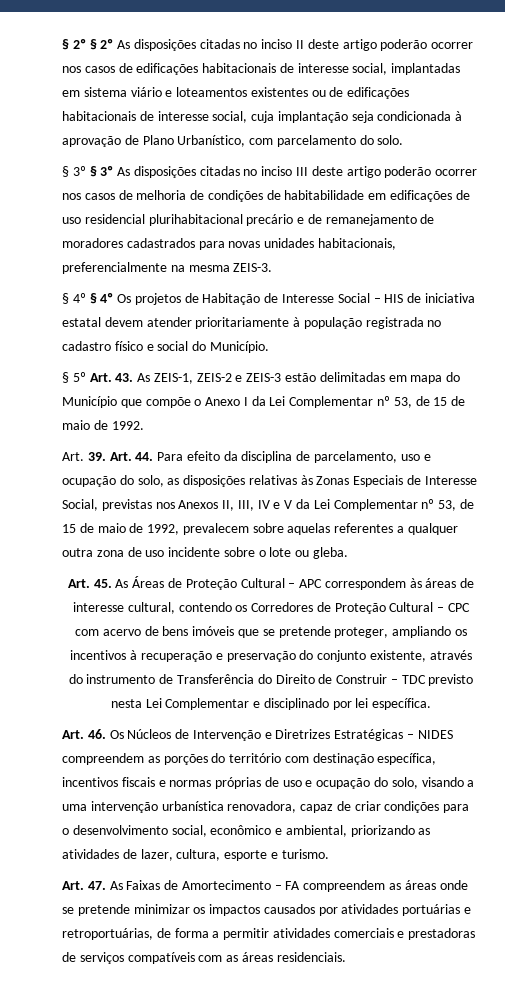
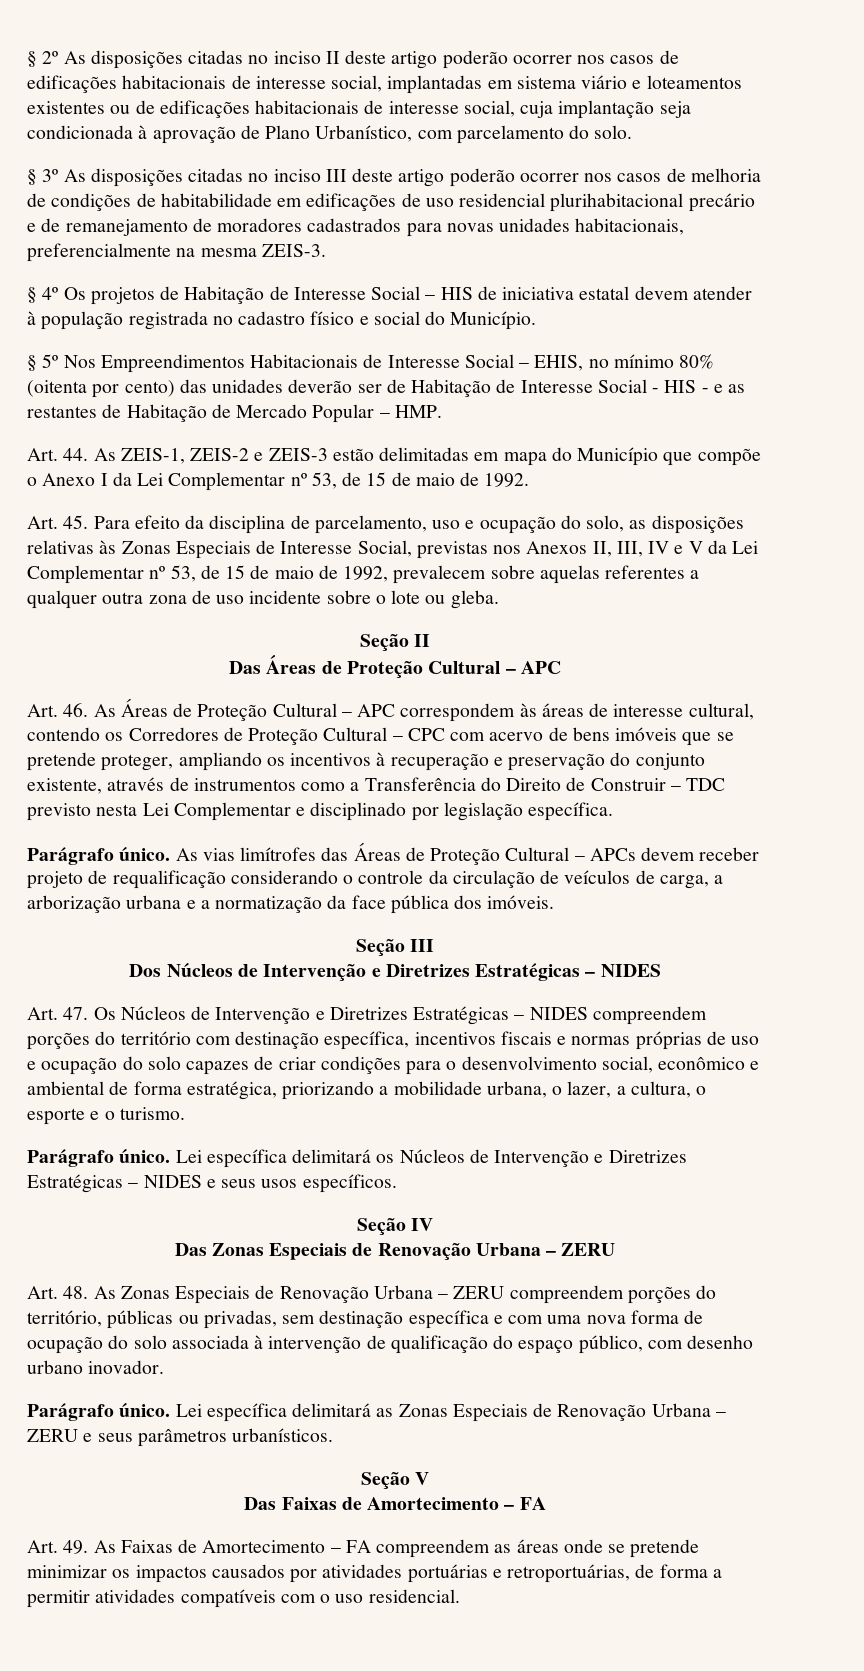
- § 2º § 2º As disposições citadas no inciso II deste artigo poderão ocorrer nos casos de edificações habitacionais de interesse social, implantadas em sistema viário e loteamentos existentes ou de edificações habitacionais de interesse social, cuja implantação seja condicionada à aprovação de Plano Urbanístico, com parcelamento do solo.
+ § 2º As disposições citadas no inciso II deste artigo poderão ocorrer nos casos de edificações habitacionais de interesse social, implantadas em sistema viário e loteamentos existentes ou de edificações habitacionais de interesse social, cuja implantação seja condicionada à aprovação de Plano Urbanístico, com parcelamento do solo.
- § 3º § 3º As disposições citadas no inciso III deste artigo poderão ocorrer nos casos de melhoria de condições de habitabilidade em edificações de uso residencial plurihabitacional precário e de remanejamento de moradores cadastrados para novas unidades habitacionais, preferencialmente na mesma ZEIS-3.
+ § 3º As disposições citadas no inciso III deste artigo poderão ocorrer nos casos de melhoria de condições de habitabilidade em edificações de uso residencial plurihabitacional precário e de remanejamento de moradores cadastrados para novas unidades habitacionais, preferencialmente na mesma ZEIS-3.
- § 4º § 4º Os projetos de Habitação de Interesse Social – HIS de iniciativa estatal devem atender prioritariamente à população registrada no cadastro físico e social do Município.
+ § 4º Os projetos de Habitação de Interesse Social – HIS de iniciativa estatal devem atender à população registrada no cadastro físico e social do Município.
- § 5º Art. 43. As ZEIS-1, ZEIS-2 e ZEIS-3 estão delimitadas em mapa do Município que compõe o Anexo I da Lei Complementar nº 53, de 15 de maio de 1992.
+ § 5º Nos Empreendimentos Habitacionais de Interesse Social – EHIS, no mínimo 80% (oitenta por cento) das unidades deverão ser de Habitação de Interesse Social - HIS - e as restantes de Habitação de Mercado Popular – HMP.
+ Art. 44. As ZEIS-1, ZEIS-2 e ZEIS-3 estão delimitadas em mapa do Município que compõe o Anexo I da Lei Complementar nº 53, de 15 de maio de 1992.
- Art. 39. Art. 44. Para efeito da disciplina de parcelamento, uso e ocupação do solo, as disposições relativas às Zonas Especiais de Interesse Social, previstas nos Anexos II, III, IV e V da Lei Complementar nº 53, de 15 de maio de 1992, prevalecem sobre aquelas referentes a qualquer outra zona de uso incidente sobre o lote ou gleba.
+ Art. 45. Para efeito da disciplina de parcelamento, uso e ocupação do solo, as disposições relativas às Zonas Especiais de Interesse Social, previstas nos Anexos II, III, IV e V da Lei Complementar nº 53, de 15 de maio de 1992, prevalecem sobre aquelas referentes a qualquer outra zona de uso incidente sobre o lote ou gleba.
- Art. 45. As Áreas de Proteção Cultural – APC correspondem às áreas de interesse cultural, contendo os Corredores de Proteção Cultural – CPC com acervo de bens imóveis que se pretende proteger, ampliando os incentivos à recuperação e preservação do conjunto existente, através do instrumento de Transferência do Direito de Construir – TDC previsto nesta Lei Complementar e disciplinado por lei específica.
+ Seção II
+ Das Áreas de Proteção Cultural – APC
+ Art. 46. As Áreas de Proteção Cultural – APC correspondem às áreas de interesse cultural, contendo os Corredores de Proteção Cultural – CPC com acervo de bens imóveis que se pretende proteger, ampliando os incentivos à recuperação e preservação do conjunto existente, através de instrumentos como a Transferência do Direito de Construir – TDC previsto nesta Lei Complementar e disciplinado por legislação específica.
- Art. 46. Os Núcleos de Intervenção e Diretrizes Estratégicas – NIDES compreendem as porções do território com destinação específica, incentivos fiscais e normas próprias de uso e ocupação do solo, visando a uma intervenção urbanística renovadora, capaz de criar condições para o desenvolvimento social, econômico e ambiental, priorizando as atividades de lazer, cultura, esporte e turismo.
+ Parágrafo único. As vias limítrofes das Áreas de Proteção Cultural – APCs devem receber projeto de requalificação considerando o controle da circulação de veículos de carga, a arborização urbana e a normatização da face pública dos imóveis.
+ Seção III
+ Dos Núcleos de Intervenção e Diretrizes Estratégicas – NIDES
+ Art. 47. Os Núcleos de Intervenção e Diretrizes Estratégicas – NIDES compreendem porções do território com destinação específica, incentivos fiscais e normas próprias de uso e ocupação do solo capazes de criar condições para o desenvolvimento social, econômico e ambiental de forma estratégica, priorizando a mobilidade urbana, o lazer, a cultura, o esporte e o turismo.
- Art. 47. As Faixas de Amortecimento – FA compreendem as áreas onde se pretende minimizar os impactos causados por atividades portuárias e retroportuárias, de forma a permitir atividades comerciais e prestadoras de serviços compatíveis com as áreas residenciais.
+ Parágrafo único. Lei específica delimitará os Núcleos de Intervenção e Diretrizes Estratégicas – NIDES e seus usos específicos.
+ Seção IV
+ Das Zonas Especiais de Renovação Urbana – ZERU
+ Art. 48. As Zonas Especiais de Renovação Urbana – ZERU compreendem porções do território, públicas ou privadas, sem destinação específica e com uma nova forma de ocupação do solo associada à intervenção de qualificação do espaço público, com desenho urbano inovador.
+ Parágrafo único. Lei específica delimitará as Zonas Especiais de Renovação Urbana – ZERU e seus parâmetros urbanísticos.
+ Seção V
+ Das Faixas de Amortecimento – FA
+ Art. 49. As Faixas de Amortecimento – FA compreendem as áreas onde se pretende minimizar os impactos causados por atividades portuárias e retroportuárias, de forma a permitir atividades compatíveis com o uso residencial.

